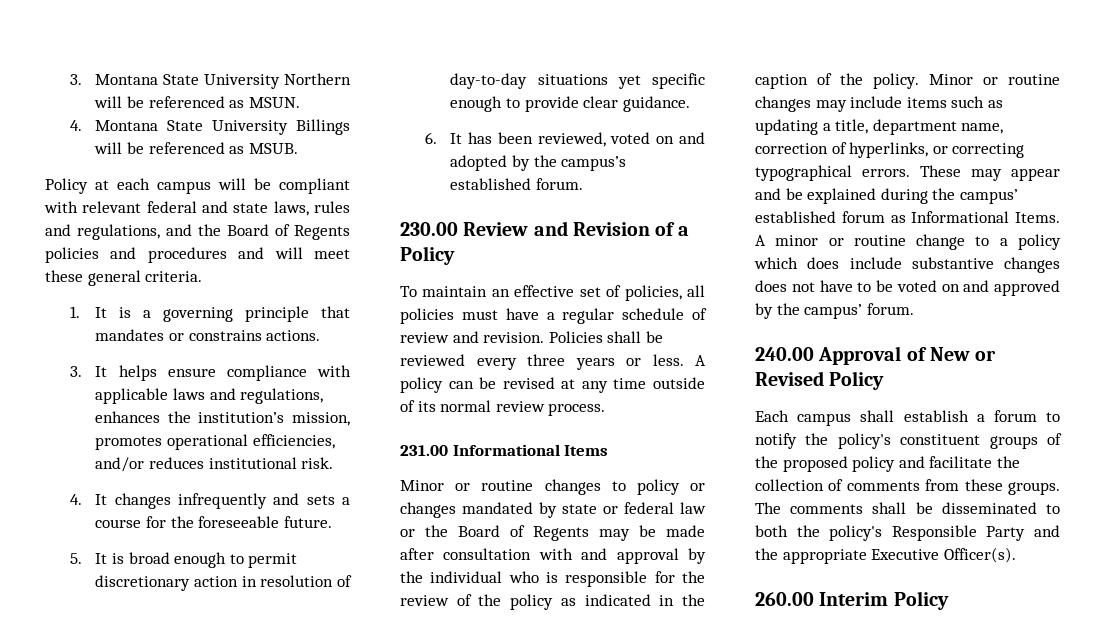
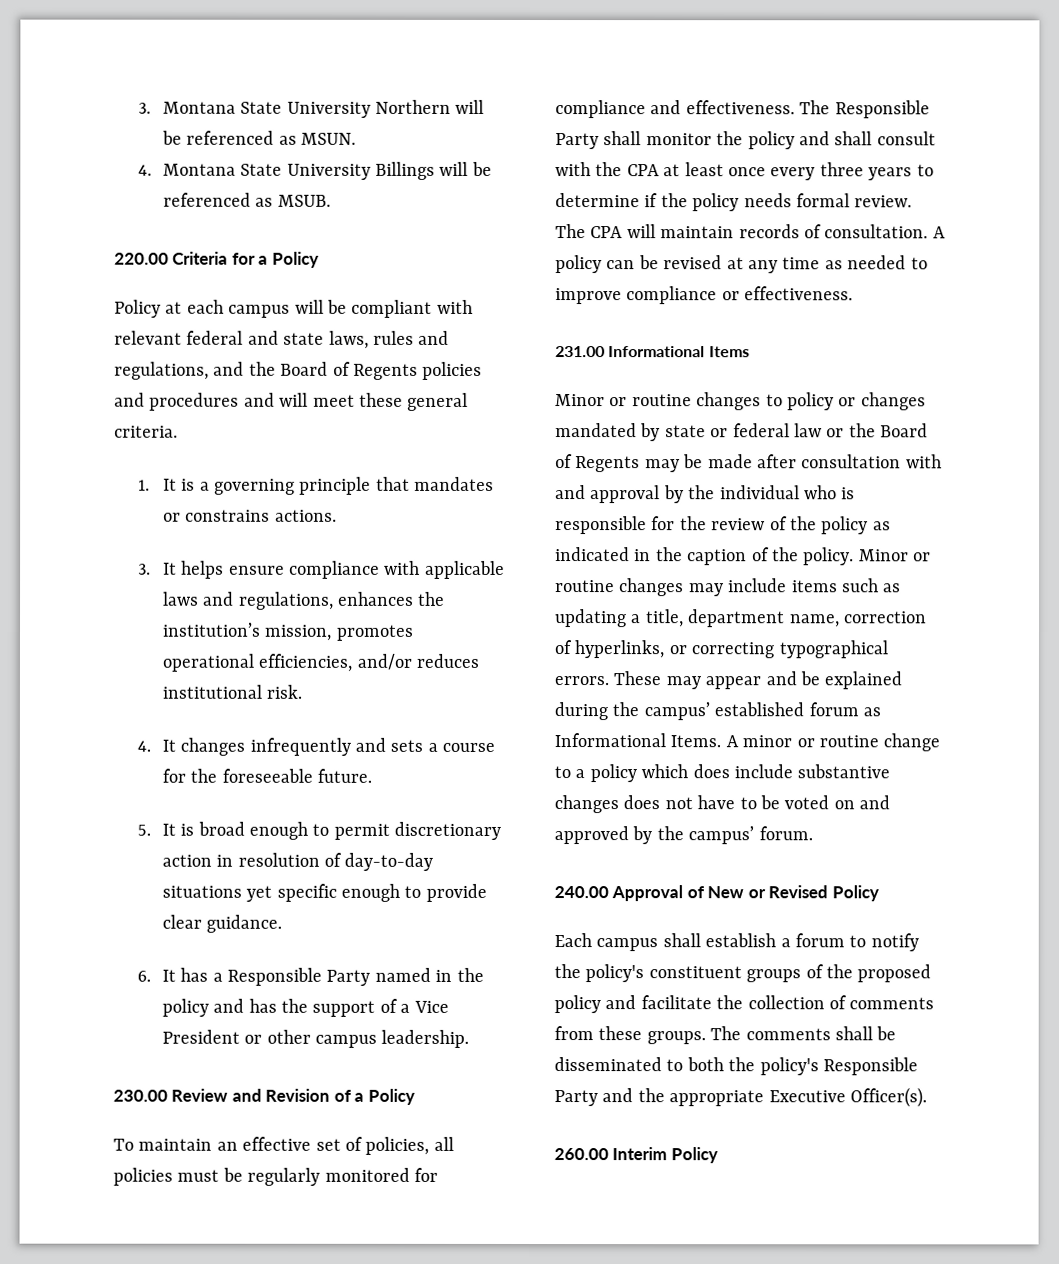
+ 220.00 Criteria for a Policy
- 6. It has been reviewed, voted on and adopted by the campus’s established forum.
+ 6. It has a Responsible Party named in the policy and has the support of a Vice President or other campus leadership.
- To maintain an effective set of policies, all policies must have a regular schedule of review and revision. Policies shall be reviewed every three years or less.
+ To maintain an effective set of policies, all policies must be regularly monitored for compliance and effectiveness. The Responsible Party shall monitor the policy and shall consult with the CPA at least once every three years to determine if the policy needs formal review. The CPA will maintain records of consultation.
- A policy can be revised at any time outside of its normal review process.
+ A policy can be revised at any time as needed to improve compliance or effectiveness.

